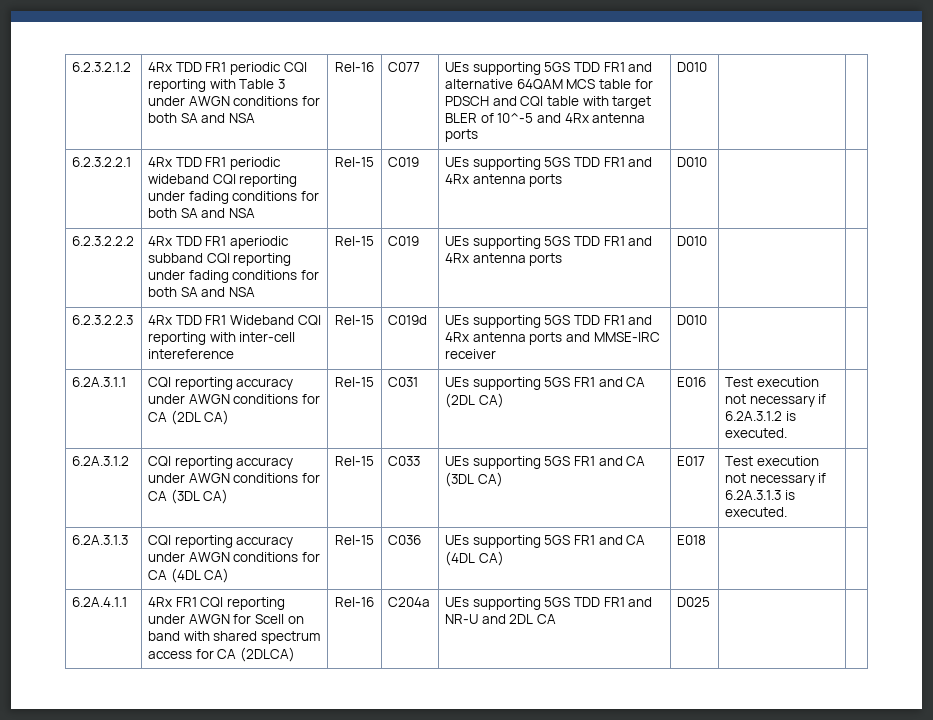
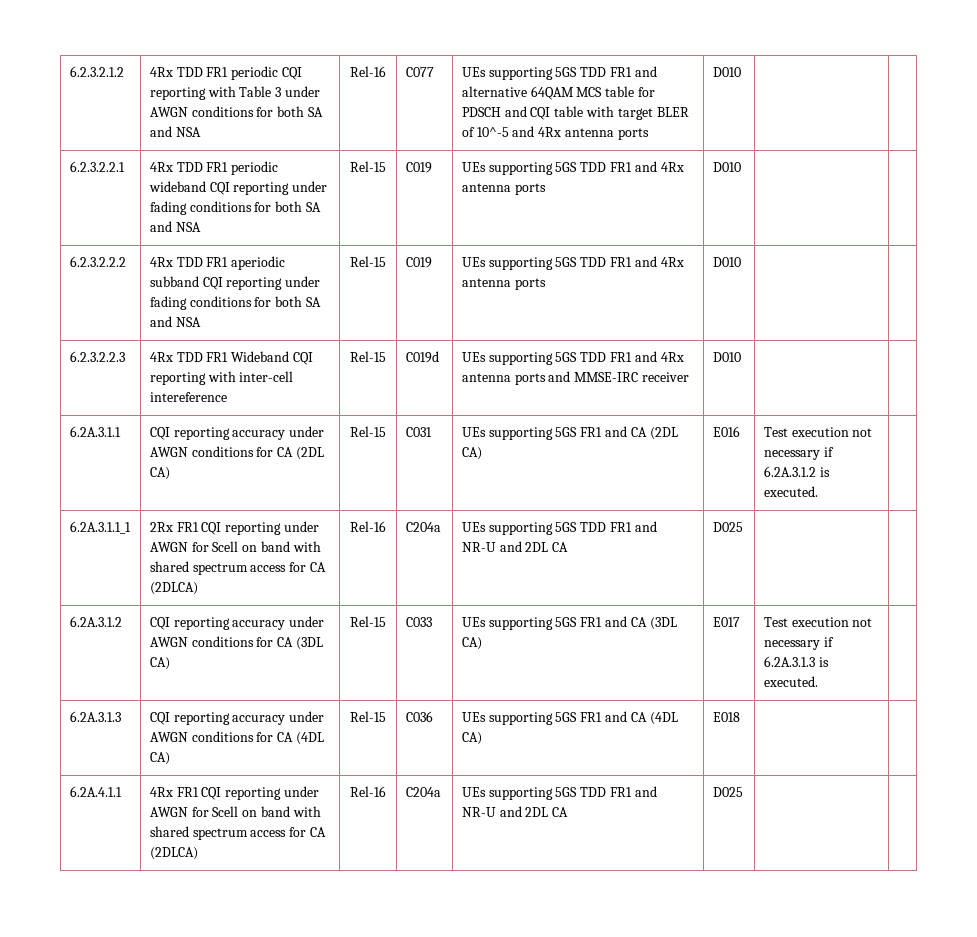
+ 6.2A.3.1.1_1 | 2Rx FR1 CQI reporting under AWGN for Scell on band with shared spectrum access for CA (2DLCA) | Rel-16 | C204a | UEs supporting 5GS TDD FR1 and NR-U and 2DL CA | D025 | |

